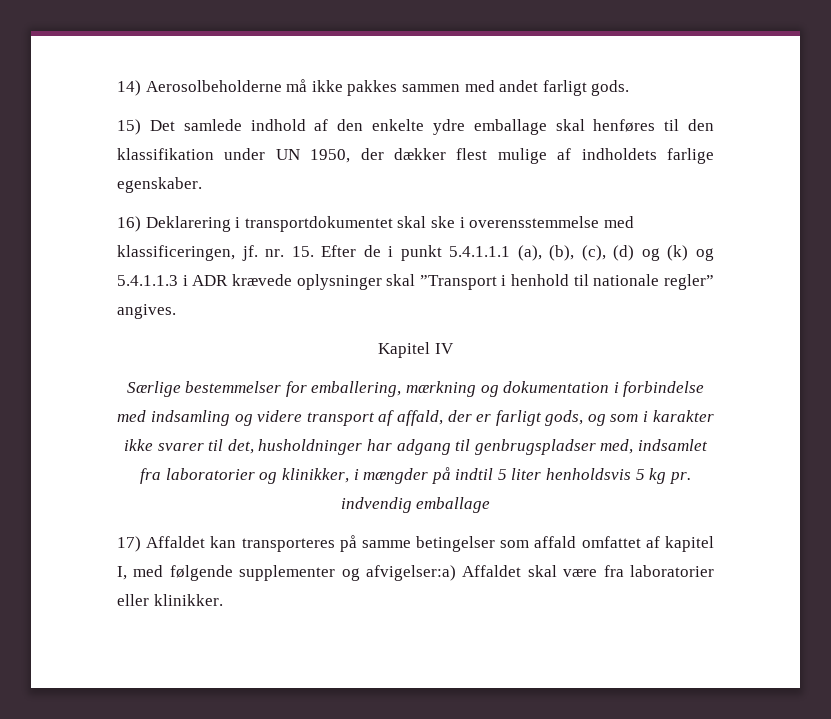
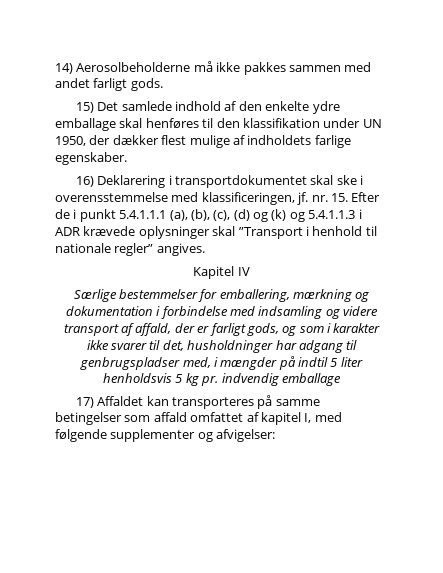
- Særlige bestemmelser for emballering, mærkning og dokumentation i forbindelse med indsamling og videre transport af affald, der er farligt gods, og som i karakter ikke svarer til det, husholdninger har adgang til genbrugspladser med, indsamlet fra laboratorier og klinikker, i mængder på indtil 5 liter henholdsvis 5 kg pr. indvendig emballage
+ Særlige bestemmelser for emballering, mærkning og dokumentation i forbindelse med indsamling og videre transport af affald, der er farligt gods, og som i karakter ikke svarer til det, husholdninger har adgang til genbrugspladser med, i mængder på indtil 5 liter henholdsvis 5 kg pr. indvendig emballage
- 17) Affaldet kan transporteres på samme betingelser som affald omfattet af kapitel I, med følgende supplementer og afvigelser:a) Affaldet skal være fra laboratorier eller klinikker.
+ 17) Affaldet kan transporteres på samme betingelser som affald omfattet af kapitel I, med følgende supplementer og afvigelser:

